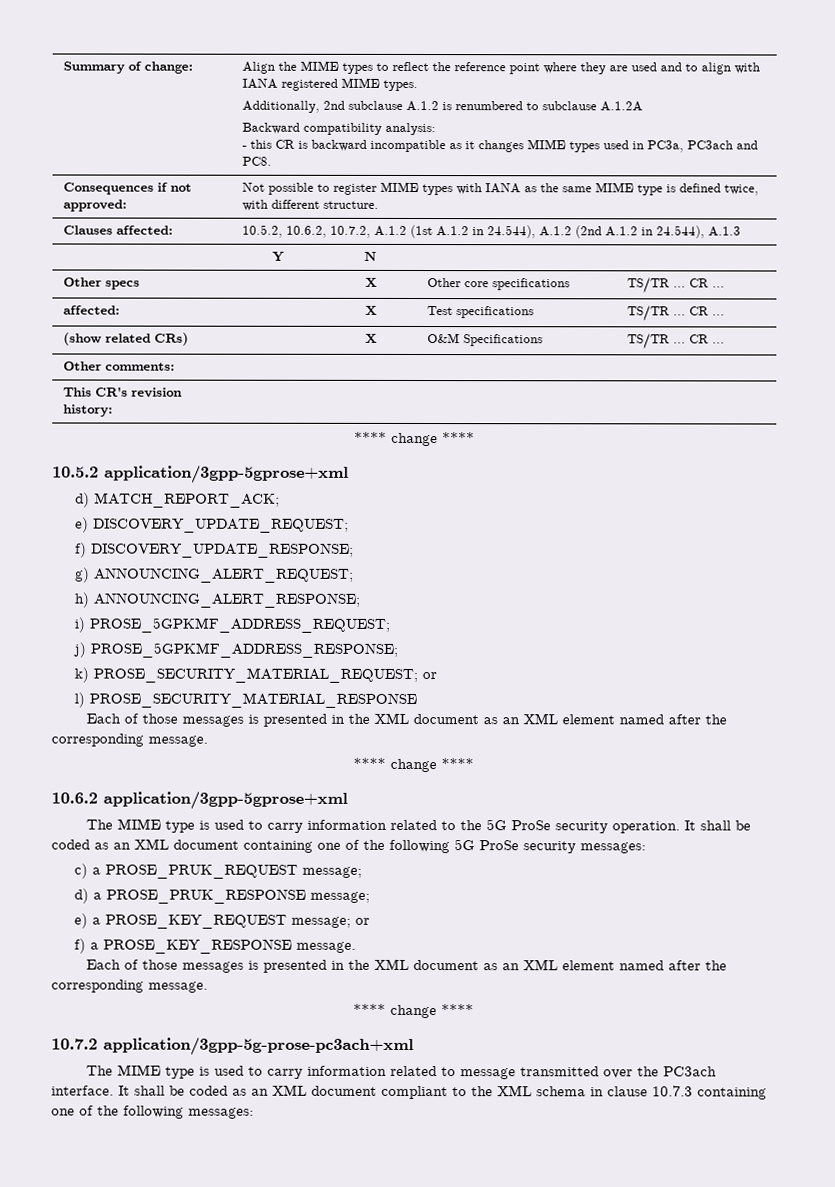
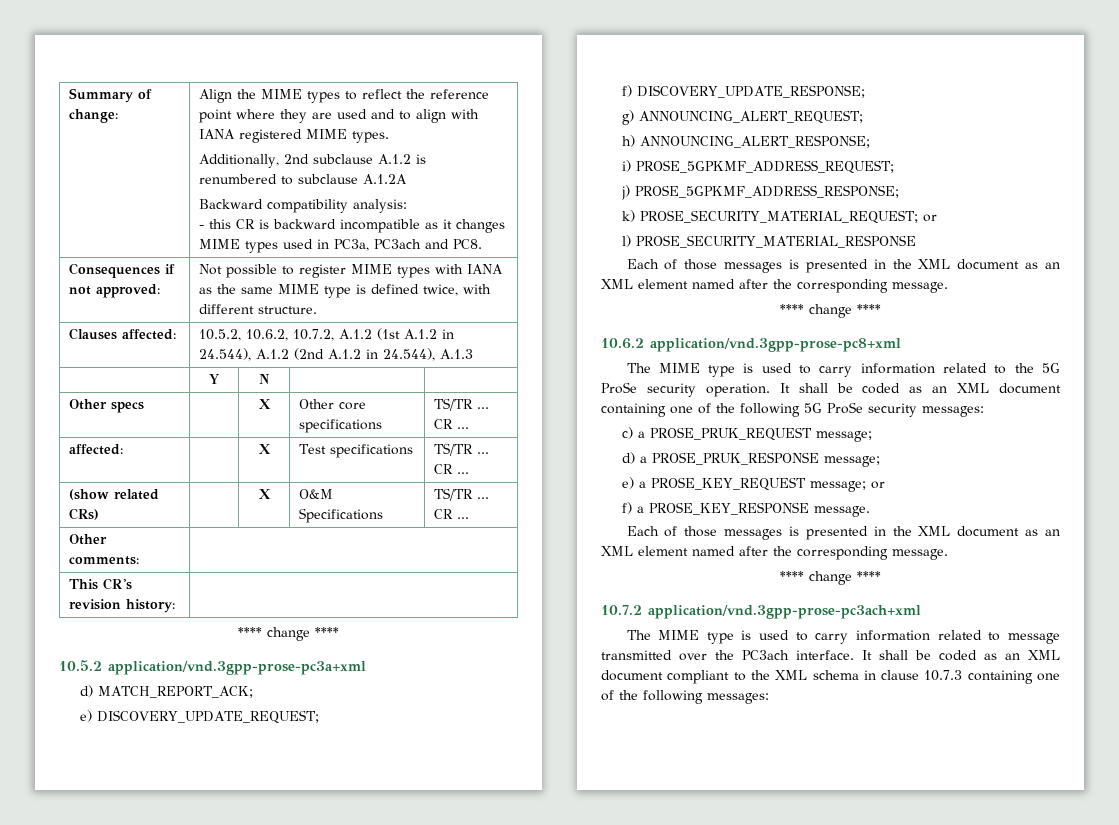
- 10.5.2 application/3gpp-5gprose+xml
+ 10.5.2 application/vnd.3gpp-prose-pc3a+xml
- 10.6.2 application/3gpp-5gprose+xml
+ 10.6.2 application/vnd.3gpp-prose-pc8+xml
- 10.7.2 application/3gpp-5g-prose-pc3ach+xml
+ 10.7.2 application/vnd.3gpp-prose-pc3ach+xml

